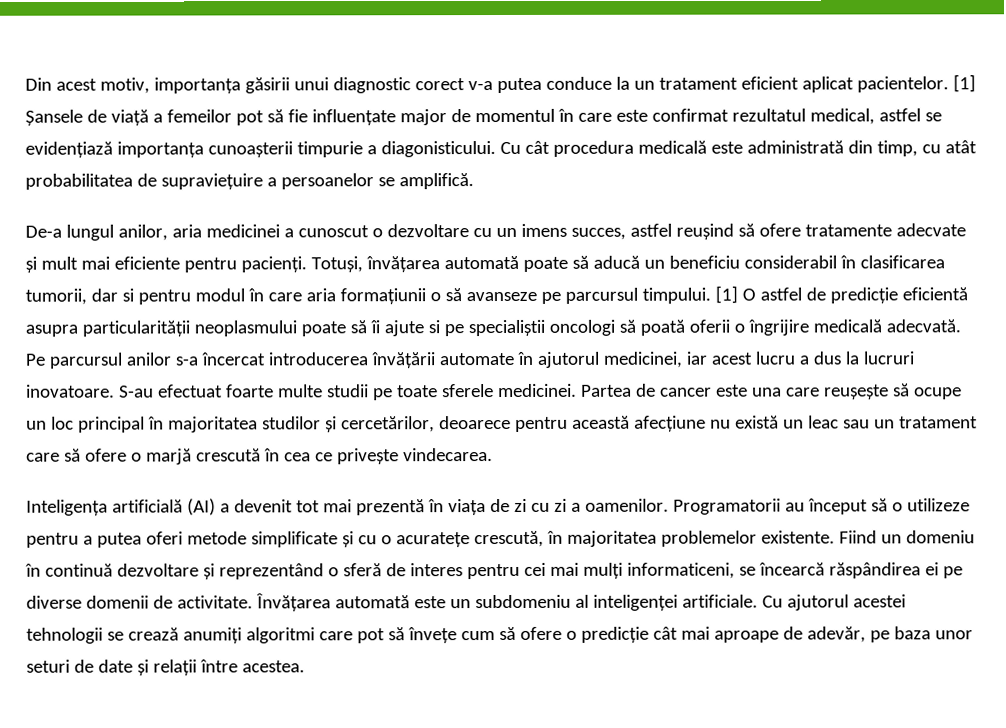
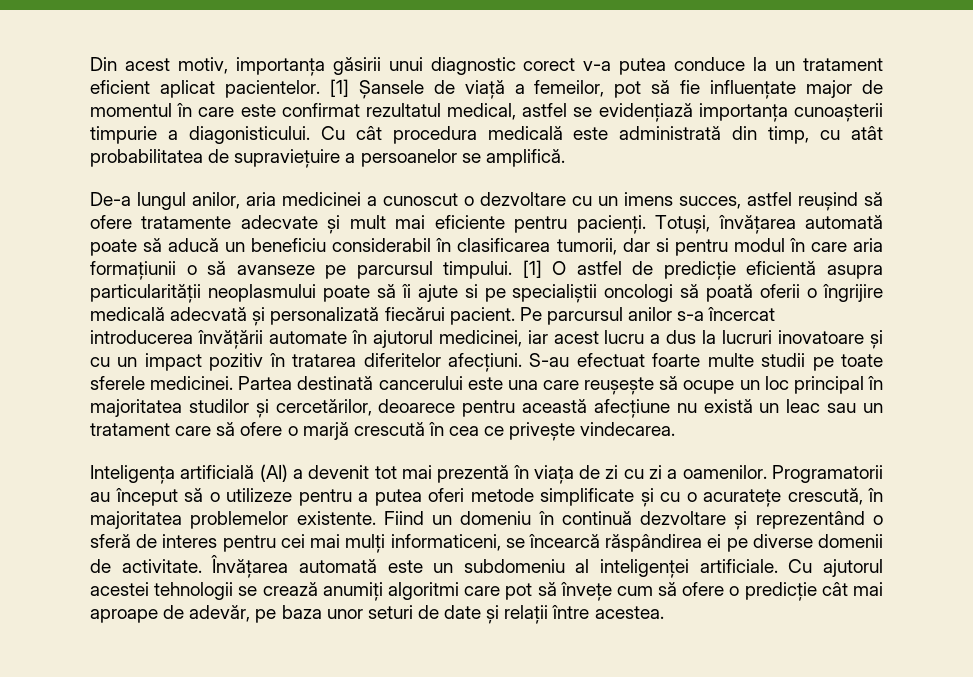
- [1] Șansele de viață a femeilor pot să fie influențate major de momentul în care este confirmat rezultatul medical, astfel se evidențiază importanța cunoașterii timpurie a diagonisticului.
+ [1] Șansele de viață a femeilor, pot să fie influențate major de momentul în care este confirmat rezultatul medical, astfel se evidențiază importanța cunoașterii timpurie a diagonisticului.
- [1] O astfel de predicție eficientă asupra particularității neoplasmului poate să îi ajute si pe specialiștii oncologi să poată oferii o îngrijire medicală adecvată.
+ [1] O astfel de predicție eficientă asupra particularității neoplasmului poate să îi ajute si pe specialiștii oncologi să poată oferii o îngrijire medicală adecvată și personalizată fiecărui pacient.
- Pe parcursul anilor s-a încercat introducerea învățării automate în ajutorul medicinei, iar acest lucru a dus la lucruri inovatoare.
+ Pe parcursul anilor s-a încercat introducerea învățării automate în ajutorul medicinei, iar acest lucru a dus la lucruri inovatoare și cu un impact pozitiv în tratarea diferitelor afecțiuni.
- Partea de cancer este una care reușește să ocupe un loc principal în majoritatea studilor și cercetărilor, deoarece pentru această afecțiune nu există un leac sau un tratament care să ofere o marjă crescută în cea ce privește vindecarea.
+ Partea destinată cancerului este una care reușește să ocupe un loc principal în majoritatea studilor și cercetărilor, deoarece pentru această afecțiune nu există un leac sau un tratament care să ofere o marjă crescută în cea ce privește vindecarea.

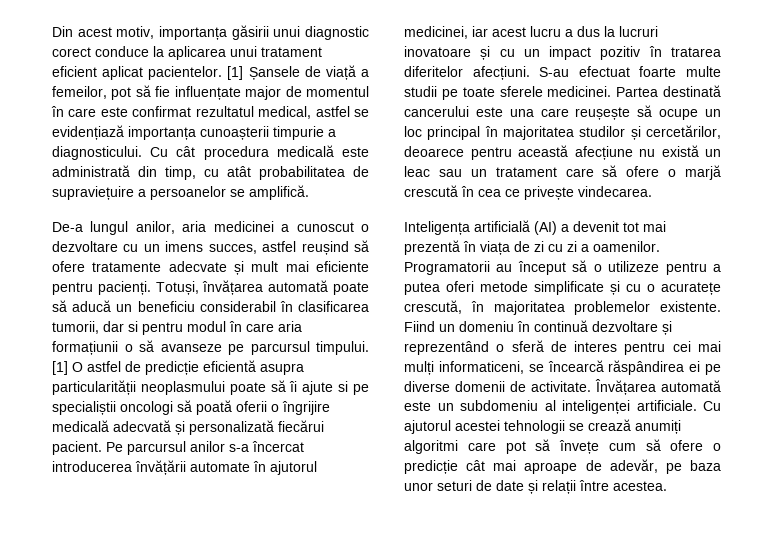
- Din acest motiv, importanța găsirii unui diagnostic corect v-a putea conduce la un tratament eficient aplicat pacientelor.
+ Din acest motiv, importanța găsirii unui diagnostic corect conduce la aplicarea unui tratament eficient aplicat pacientelor.
- [1] Șansele de viață a femeilor, pot să fie influențate major de momentul în care este confirmat rezultatul medical, astfel se evidențiază importanța cunoașterii timpurie a diagonisticului.
+ [1] Șansele de viață a femeilor, pot să fie influențate major de momentul în care este confirmat rezultatul medical, astfel se evidențiază importanța cunoașterii timpurie a diagnosticului.

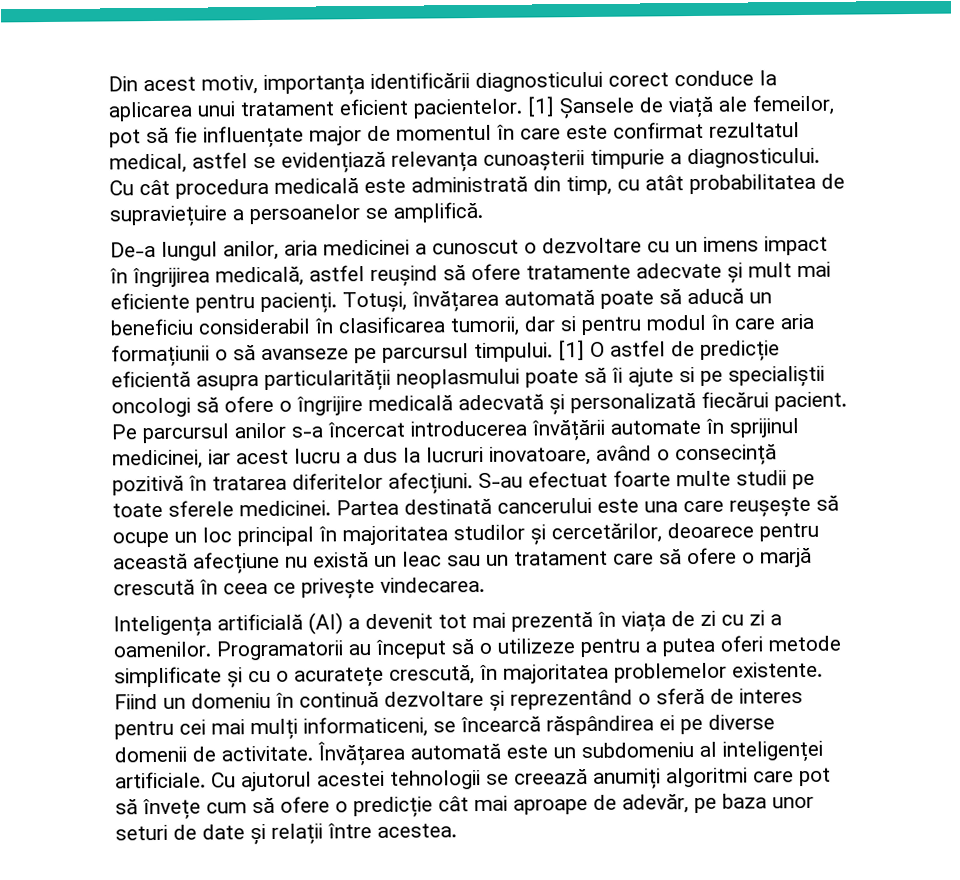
- Din acest motiv, importanța găsirii unui diagnostic corect conduce la aplicarea unui tratament eficient aplicat pacientelor.
+ Din acest motiv, importanța identificării diagnosticului corect conduce la aplicarea unui tratament eficient pacientelor.
- [1] Șansele de viață a femeilor, pot să fie influențate major de momentul în care este confirmat rezultatul medical, astfel se evidențiază importanța cunoașterii timpurie a diagnosticului.
+ [1] Șansele de viață ale femeilor, pot să fie influențate major de momentul în care este confirmat rezultatul medical, astfel se evidențiază relevanța cunoașterii timpurie a diagnosticului.
- De-a lungul anilor, aria medicinei a cunoscut o dezvoltare cu un imens succes, astfel reușind să ofere tratamente adecvate și mult mai eficiente pentru pacienți.
+ De-a lungul anilor, aria medicinei a cunoscut o dezvoltare cu un imens impact în îngrijirea medicală, astfel reușind să ofere tratamente adecvate și mult mai eficiente pentru pacienți.
- [1] O astfel de predicție eficientă asupra particularității neoplasmului poate să îi ajute si pe specialiștii oncologi să poată oferii o îngrijire medicală adecvată și personalizată fiecărui pacient.
+ [1] O astfel de predicție eficientă asupra particularității neoplasmului poate să îi ajute si pe specialiștii oncologi să ofere o îngrijire medicală adecvată și personalizată fiecărui pacient.
- Pe parcursul anilor s-a încercat introducerea învățării automate în ajutorul medicinei, iar acest lucru a dus la lucruri inovatoare și cu un impact pozitiv în tratarea diferitelor afecțiuni.
+ Pe parcursul anilor s-a încercat introducerea învățării automate în sprijinul medicinei, iar acest lucru a dus la lucruri inovatoare, având o consecință pozitivă în tratarea diferitelor afecțiuni.
- Partea destinată cancerului este una care reușește să ocupe un loc principal în majoritatea studilor și cercetărilor, deoarece pentru această afecțiune nu există un leac sau un tratament care să ofere o marjă crescută în cea ce privește vindecarea.
+ Partea destinată cancerului este una care reușește să ocupe un loc principal în majoritatea studilor și cercetărilor, deoarece pentru această afecțiune nu există un leac sau un tratament care să ofere o marjă crescută în ceea ce privește vindecarea.
- Cu ajutorul acestei tehnologii se crează anumiți algoritmi care pot să învețe cum să ofere o predicție cât mai aproape de adevăr, pe baza unor seturi de date și relații între acestea.
+ Cu ajutorul acestei tehnologii se creează anumiți algoritmi care pot să învețe cum să ofere o predicție cât mai aproape de adevăr, pe baza unor seturi de date și relații între acestea.

